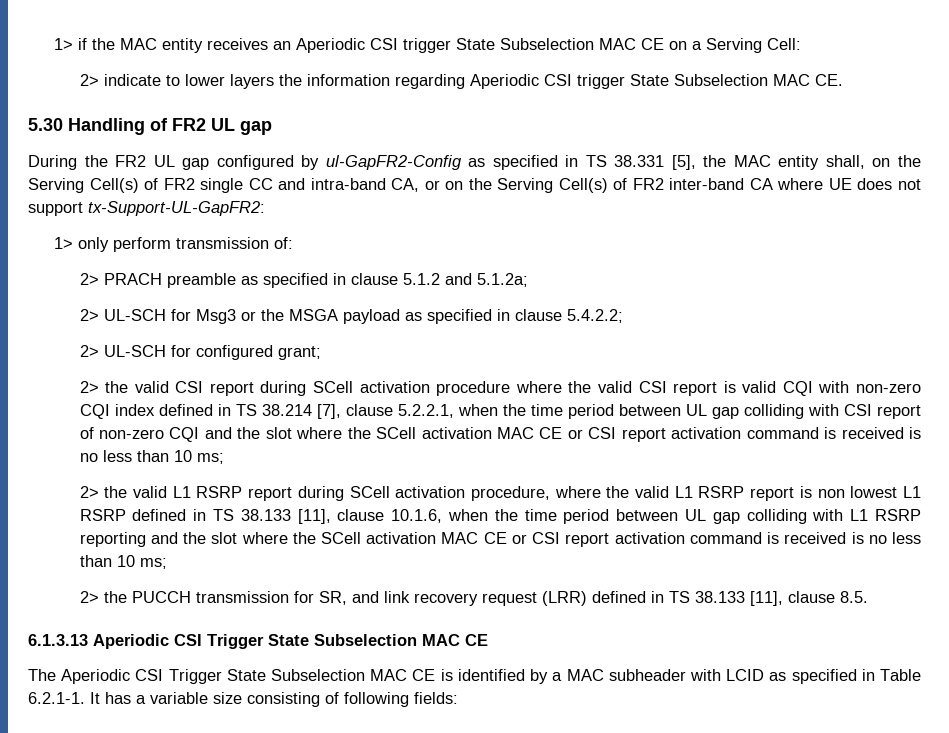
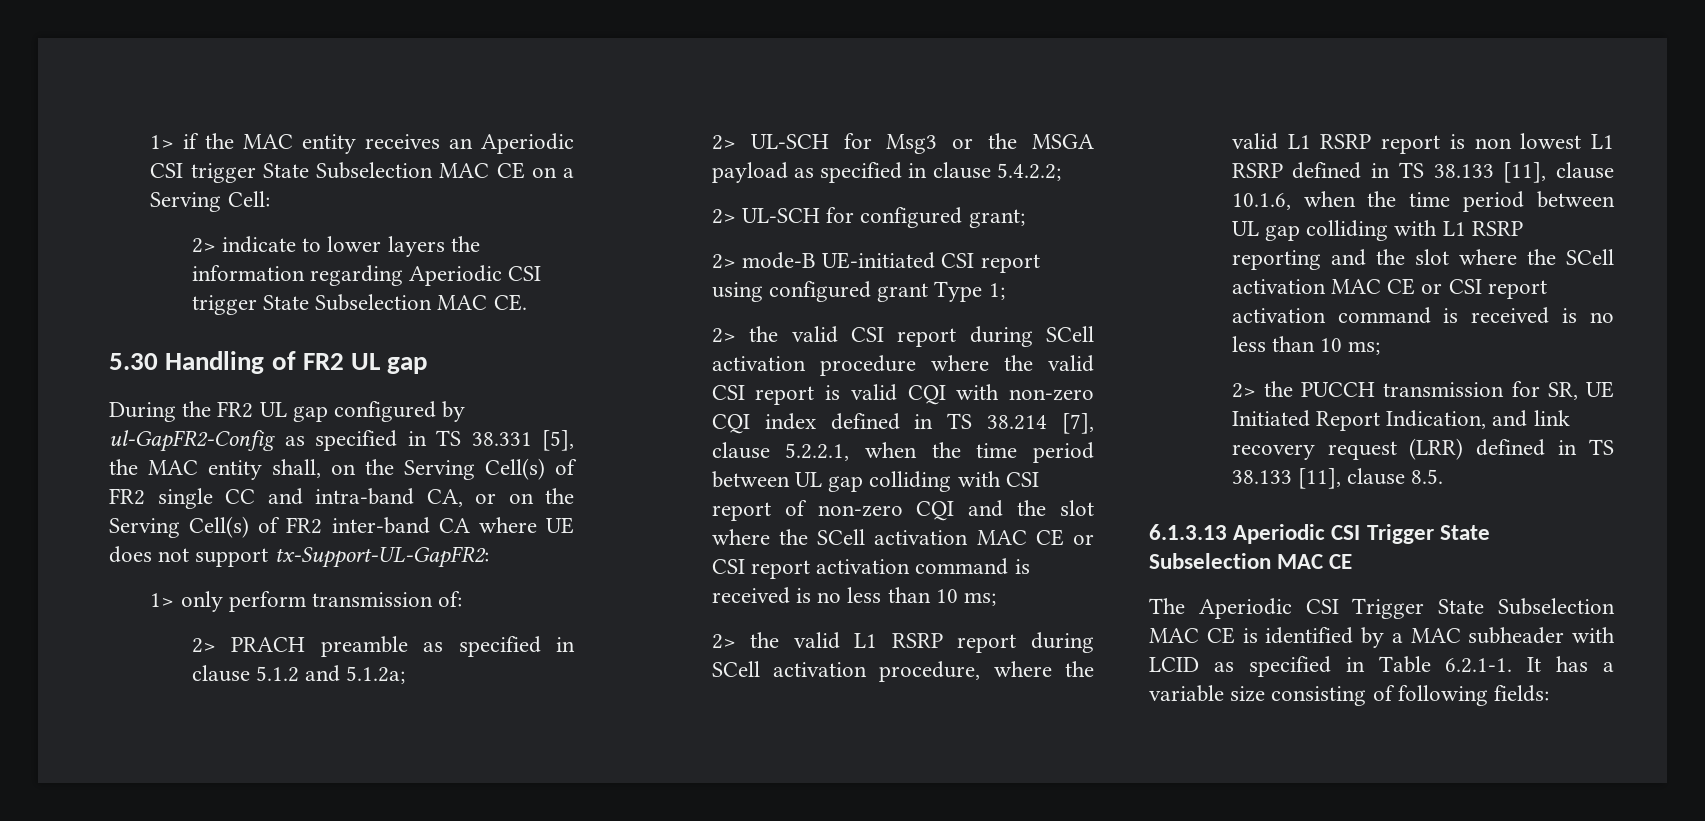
+ 2> mode-B UE-initiated CSI report using configured grant Type 1;
- 2> the PUCCH transmission for SR, and link recovery request (LRR) defined in TS 38.133 [11], clause 8.5.
+ 2> the PUCCH transmission for SR, UE Initiated Report Indication, and link recovery request (LRR) defined in TS 38.133 [11], clause 8.5.

